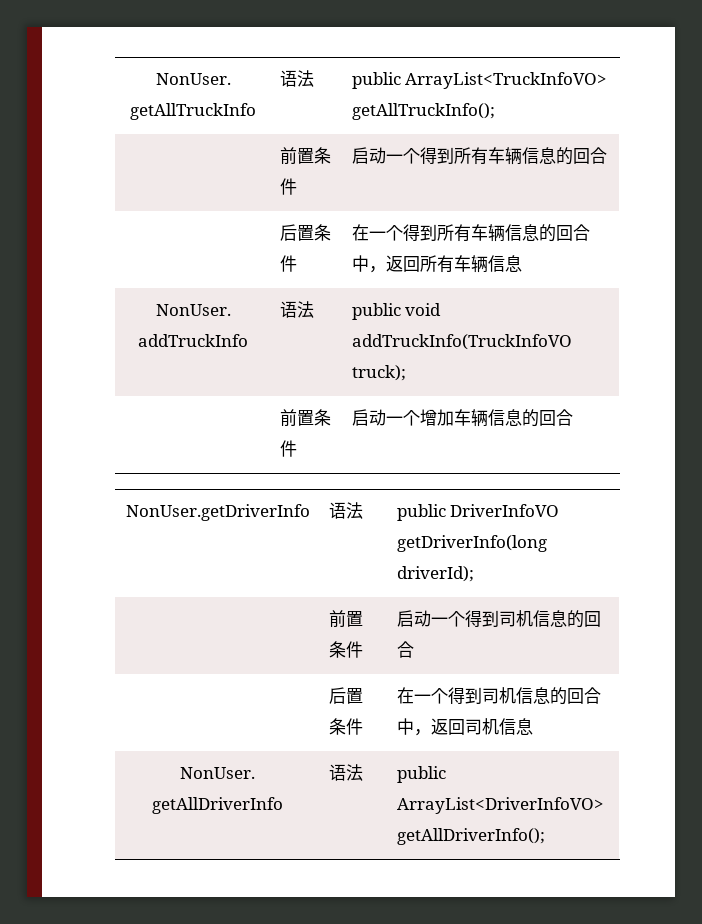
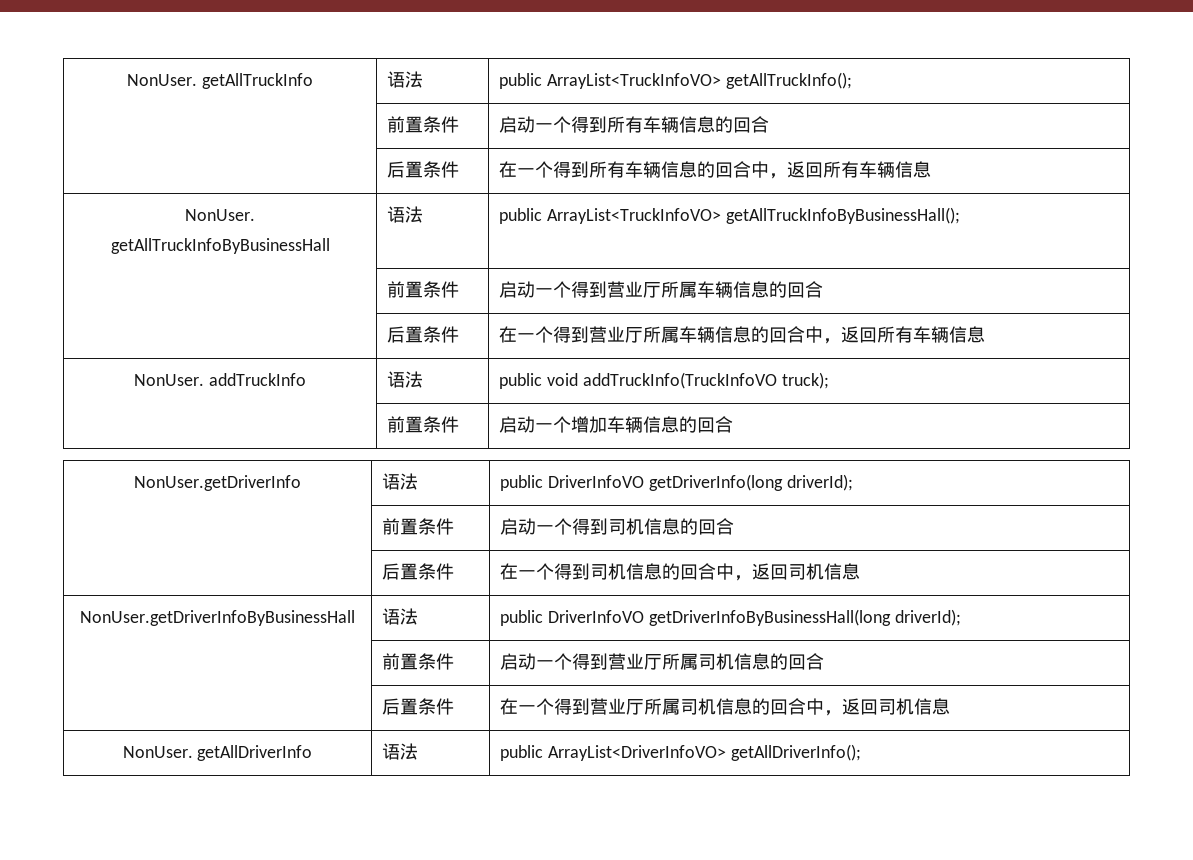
+ NonUser. getAllTruckInfoByBusinessHall | 语法 | public ArrayList<TruckInfoVO> getAllTruckInfoByBusinessHall();
+ | 前置条件 | 启动一个得到营业厅所属车辆信息的回合
+ | 后置条件 | 在一个得到营业厅所属车辆信息的回合中，返回所有车辆信息
+ NonUser.getDriverInfoByBusinessHall | 语法 | public DriverInfoVO getDriverInfoByBusinessHall(long driverId);
+ | 前置条件 | 启动一个得到营业厅所属司机信息的回合
+ | 后置条件 | 在一个得到营业厅所属司机信息的回合中，返回司机信息

